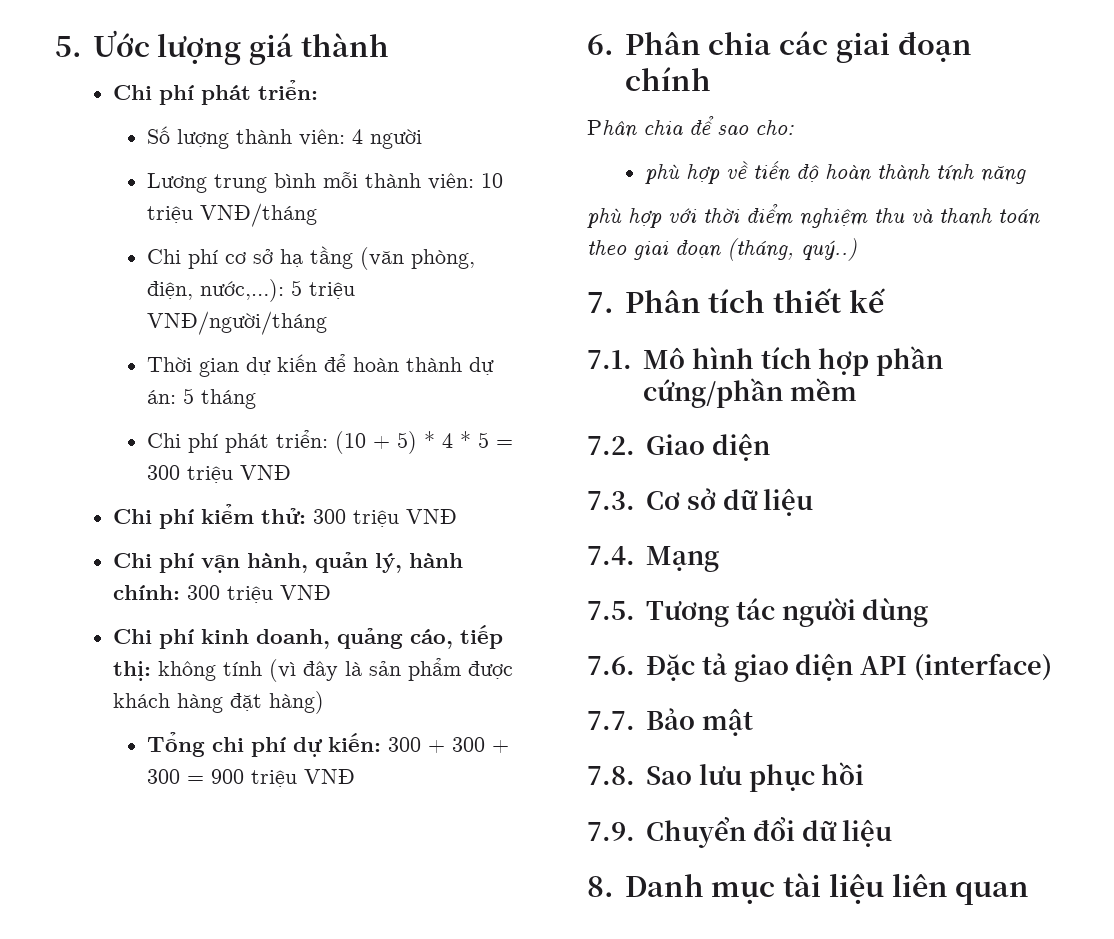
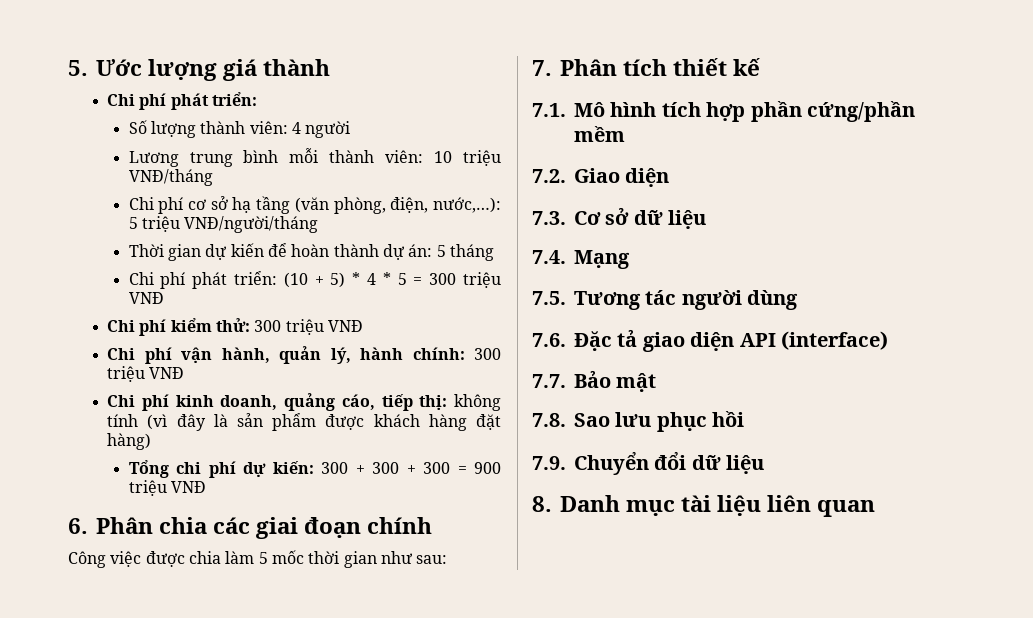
- Phân chia để sao cho:
- phù hợp về tiến độ hoàn thành tính năng
- phù hợp với thời điểm nghiệm thu và thanh toán theo giai đoạn (tháng, quý..)
+ Công việc được chia làm 5 mốc thời gian như sau:

